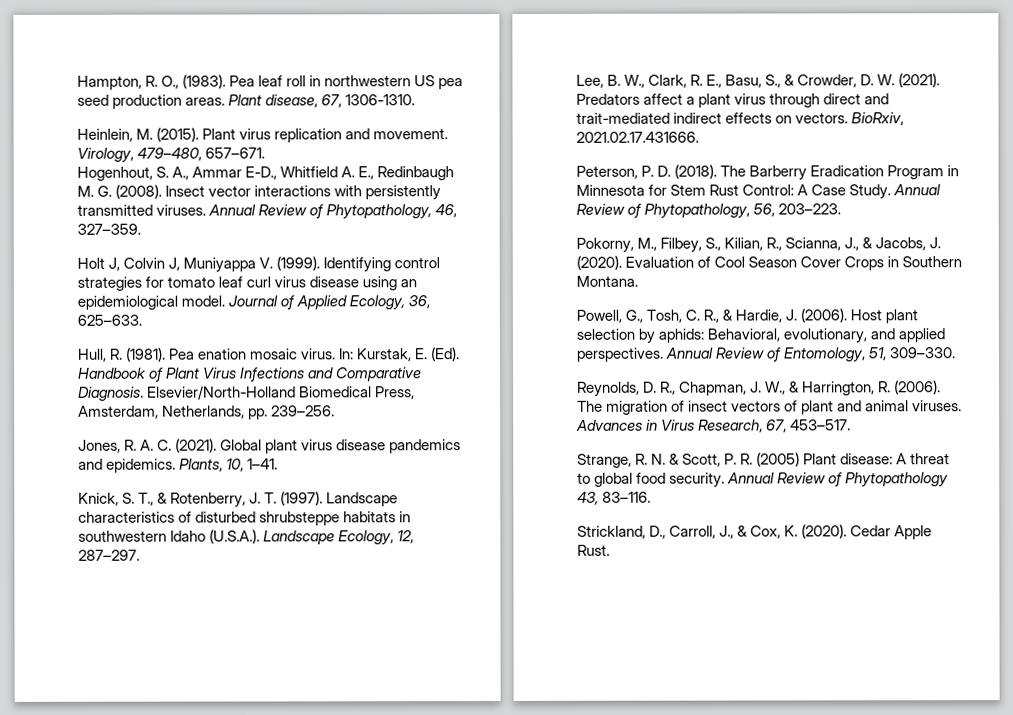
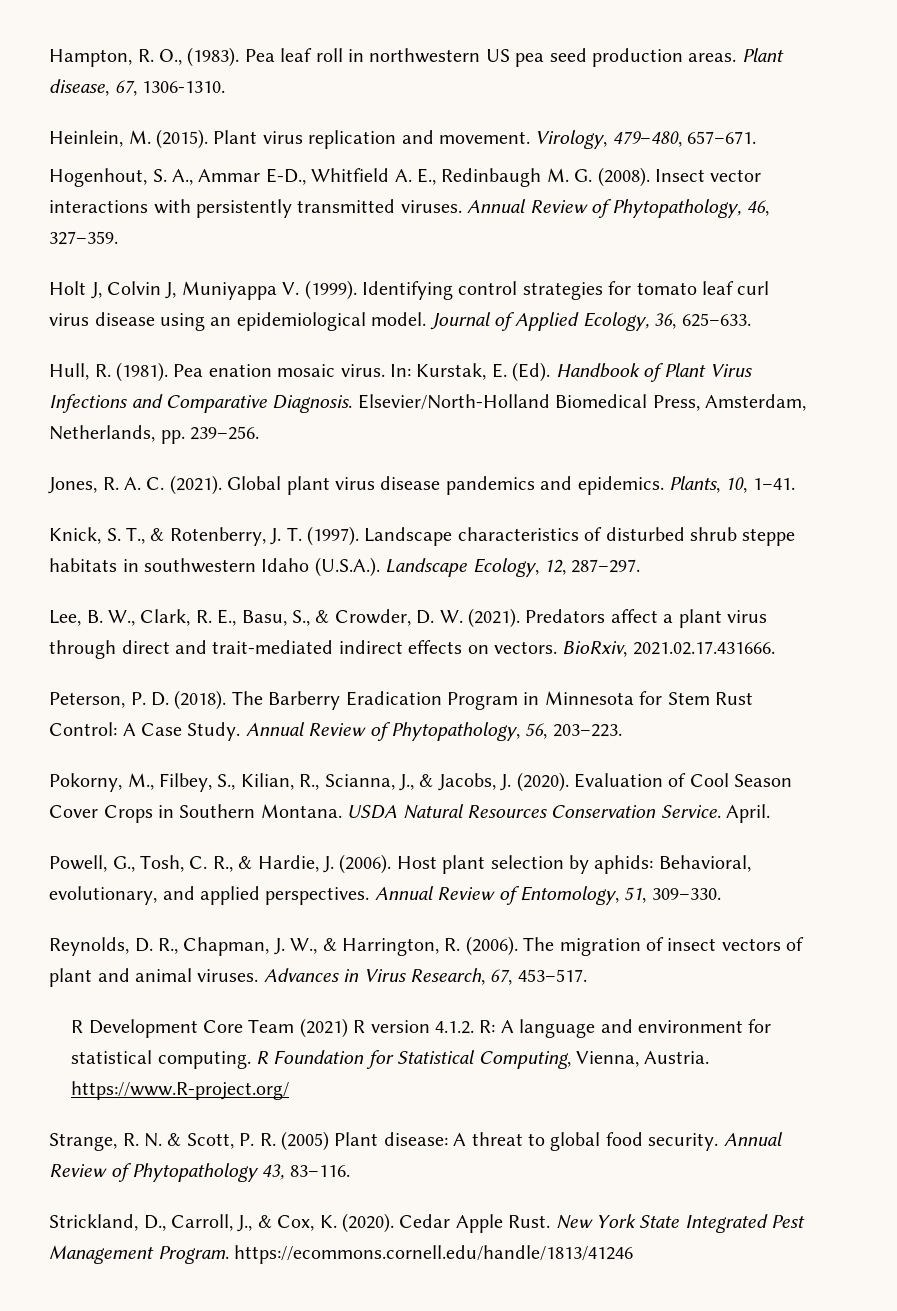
- Landscape characteristics of disturbed shrubsteppe habitats in southwestern Idaho (U.S.A.). Landscape Ecology, 12, 287–297.
+ Landscape characteristics of disturbed shrub steppe habitats in southwestern Idaho (U.S.A.). Landscape Ecology, 12, 287–297.
+ USDA Natural Resources Conservation Service. April.
+ R Development Core Team (2021) R version 4.1.2. R: A language and environment for statistical computing. R Foundation for Statistical Computing, Vienna, Austria. https://www.R-project.org/
+ New York State Integrated Pest Management Program. https://ecommons.cornell.edu/handle/1813/41246

